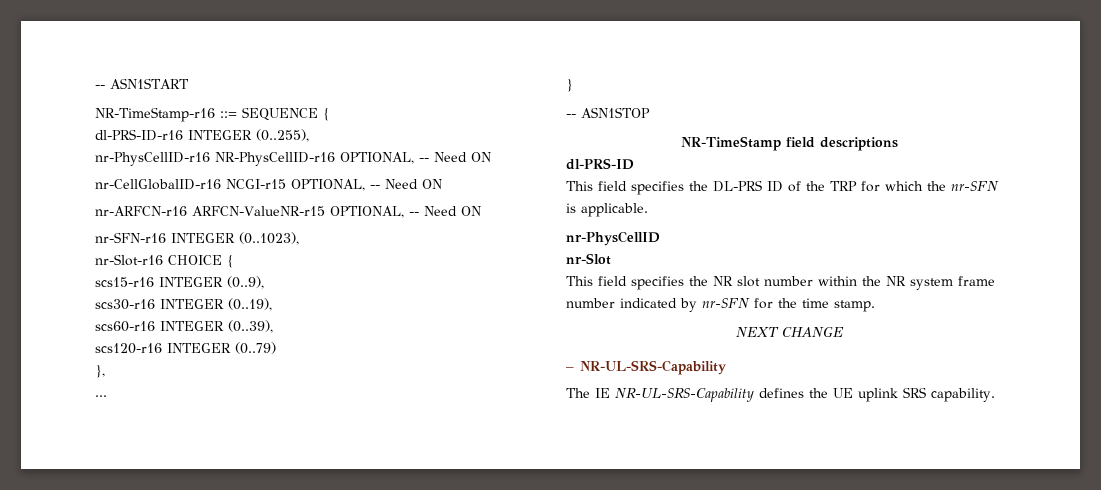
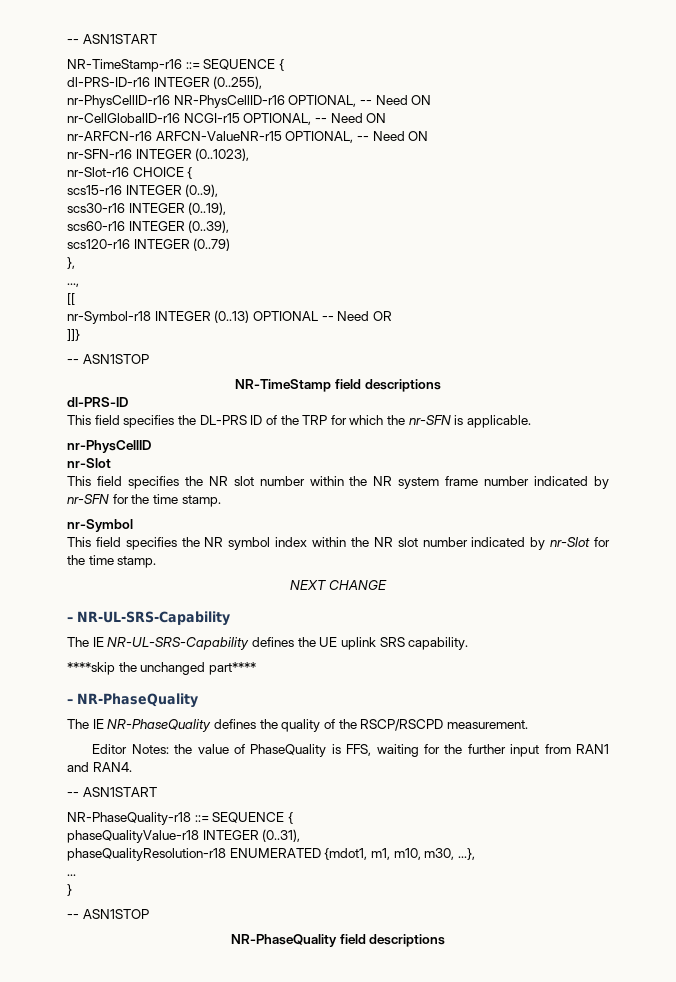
- ...
- }
+ ...,
+ [[
+ nr-Symbol-r18 INTEGER (0..13) OPTIONAL -- Need OR
+ ]]}
+ nr-Symbol
+ This field specifies the NR symbol index within the NR slot number indicated by nr-Slot for the time stamp.
+ ****skip the unchanged part****
+ – NR-PhaseQuality
+ The IE NR-PhaseQuality defines the quality of the RSCP/RSCPD measurement.
+ Editor Notes: the value of PhaseQuality is FFS, waiting for the further input from RAN1 and RAN4.
+ -- ASN1START
+ NR-PhaseQuality-r18 ::= SEQUENCE {
+ phaseQualityValue-r18 INTEGER (0..31),
+ phaseQualityResolution-r18 ENUMERATED {mdot1, m1, m10, m30, ...},
+ ...
+ }
+ -- ASN1STOP
+ NR-PhaseQuality field descriptions

